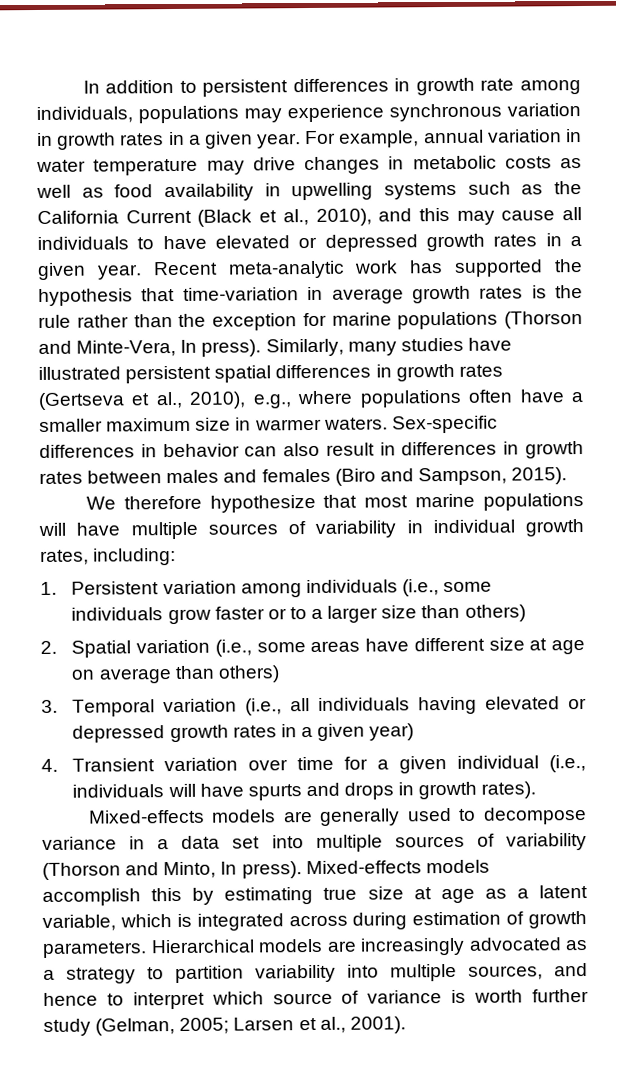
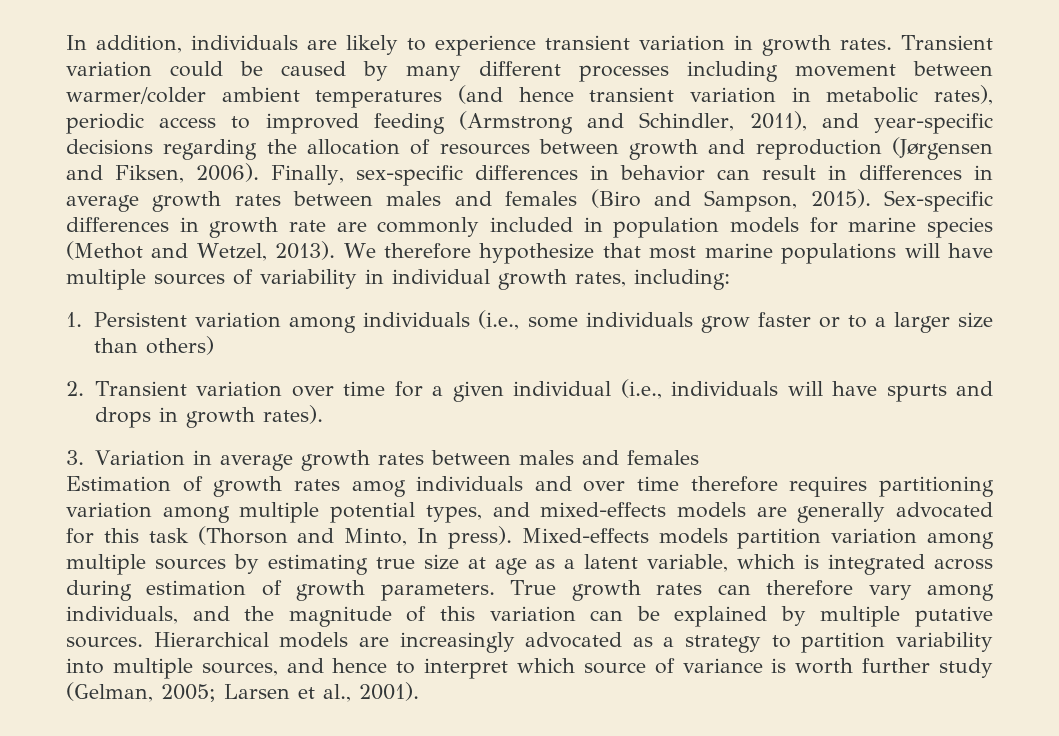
- In addition to persistent differences in growth rate among individuals, populations may experience synchronous variation in growth rates in a given year. For example, annual variation in water temperature may drive changes in metabolic costs as well as food availability in upwelling systems such as the California Current (Black et al., 2010), and this may cause all individuals to have elevated or depressed growth rates in a given year. Recent meta-analytic work has supported the hypothesis that time-variation in average growth rates is the rule rather than the exception for marine populations (Thorson and Minte-Vera, In press). Similarly, many studies have illustrated persistent spatial differences in growth rates (Gertseva et al., 2010), e.g., where populations often have a smaller maximum size in warmer waters. Sex-specific differences in behavior can also result in differences in growth rates between males and females (Biro and Sampson, 2015).
- We therefore hypothesize that most marine populations will have multiple sources of variability in individual growth rates, including:
+ In addition, individuals are likely to experience transient variation in growth rates. Transient variation could be caused by many different processes including movement between warmer/colder ambient temperatures (and hence transient variation in metabolic rates), periodic access to improved feeding (Armstrong and Schindler, 2011), and year-specific decisions regarding the allocation of resources between growth and reproduction (Jørgensen and Fiksen, 2006). Finally, sex-specific differences in behavior can result in differences in average growth rates between males and females (Biro and Sampson, 2015). Sex-specific differences in growth rate are commonly included in population models for marine species (Methot and Wetzel, 2013). We therefore hypothesize that most marine populations will have multiple sources of variability in individual growth rates, including:
- 2. Spatial variation (i.e., some areas have different size at age on average than others)
- 3. Temporal variation (i.e., all individuals having elevated or depressed growth rates in a given year)
- 4. Transient variation over time for a given individual (i.e., individuals will have spurts and drops in growth rates).
+ 2. Transient variation over time for a given individual (i.e., individuals will have spurts and drops in growth rates).
- Mixed-effects models are generally used to decompose variance in a data set into multiple sources of variability (Thorson and Minto, In press).
+ 3. Variation in average growth rates between males and females
+ Estimation of growth rates amog individuals and over time therefore requires partitioning variation among multiple potential types, and mixed-effects models are generally advocated for this task (Thorson and Minto, In press).
- Mixed-effects models accomplish this by estimating true size at age as a latent variable, which is integrated across during estimation of growth parameters.
+ Mixed-effects models partition variation among multiple sources by estimating true size at age as a latent variable, which is integrated across during estimation of growth parameters.
+ True growth rates can therefore vary among individuals, and the magnitude of this variation can be explained by multiple putative sources.

